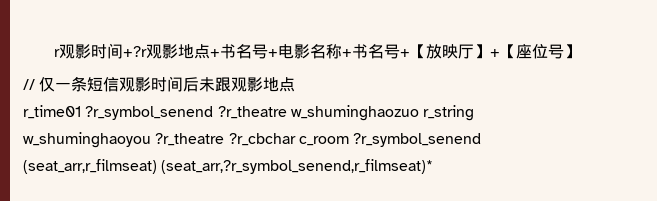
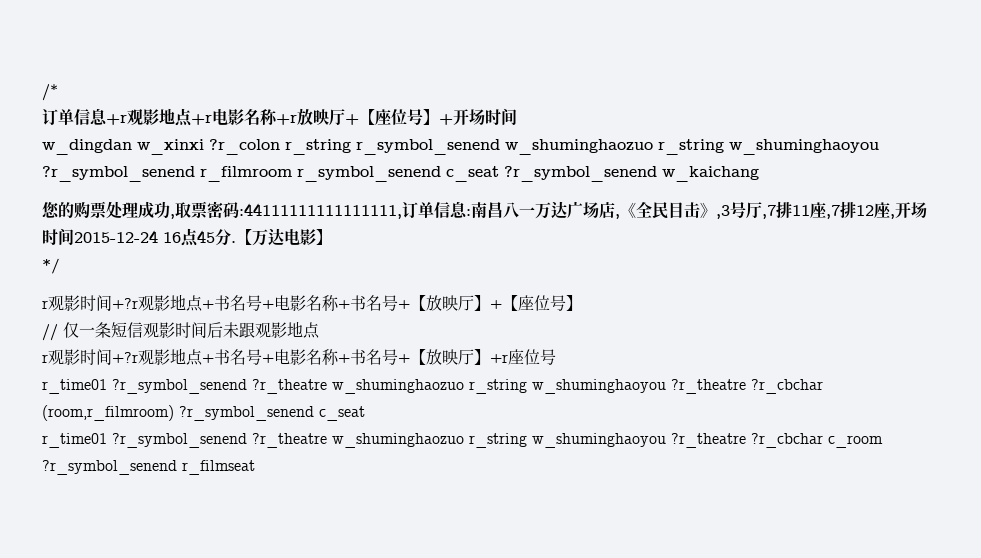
+ /*
+ 订单信息+r观影地点+r电影名称+r放映厅+【座位号】+开场时间
+ w_dingdan w_xinxi ?r_colon r_string r_symbol_senend w_shuminghaozuo r_string w_shuminghaoyou ?r_symbol_senend r_filmroom r_symbol_senend c_seat ?r_symbol_senend w_kaichang
+ 您的购票处理成功,取票密码:44111111111111111,订单信息:南昌八一万达广场店,《全民目击》,3号厅,7排11座,7排12座,开场时间2015-12-24 16点45分.【万达电影】
+ */
+ r观影时间+?r观影地点+书名号+电影名称+书名号+【放映厅】+r座位号
+ r_time01 ?r_symbol_senend ?r_theatre w_shuminghaozuo r_string w_shuminghaoyou ?r_theatre ?r_cbchar (room,r_filmroom) ?r_symbol_senend c_seat
- r_time01 ?r_symbol_senend ?r_theatre w_shuminghaozuo r_string w_shuminghaoyou ?r_theatre ?r_cbchar c_room ?r_symbol_senend (seat_arr,r_filmseat) (seat_arr,?r_symbol_senend,r_filmseat)*
+ r_time01 ?r_symbol_senend ?r_theatre w_shuminghaozuo r_string w_shuminghaoyou ?r_theatre ?r_cbchar c_room ?r_symbol_senend r_filmseat

